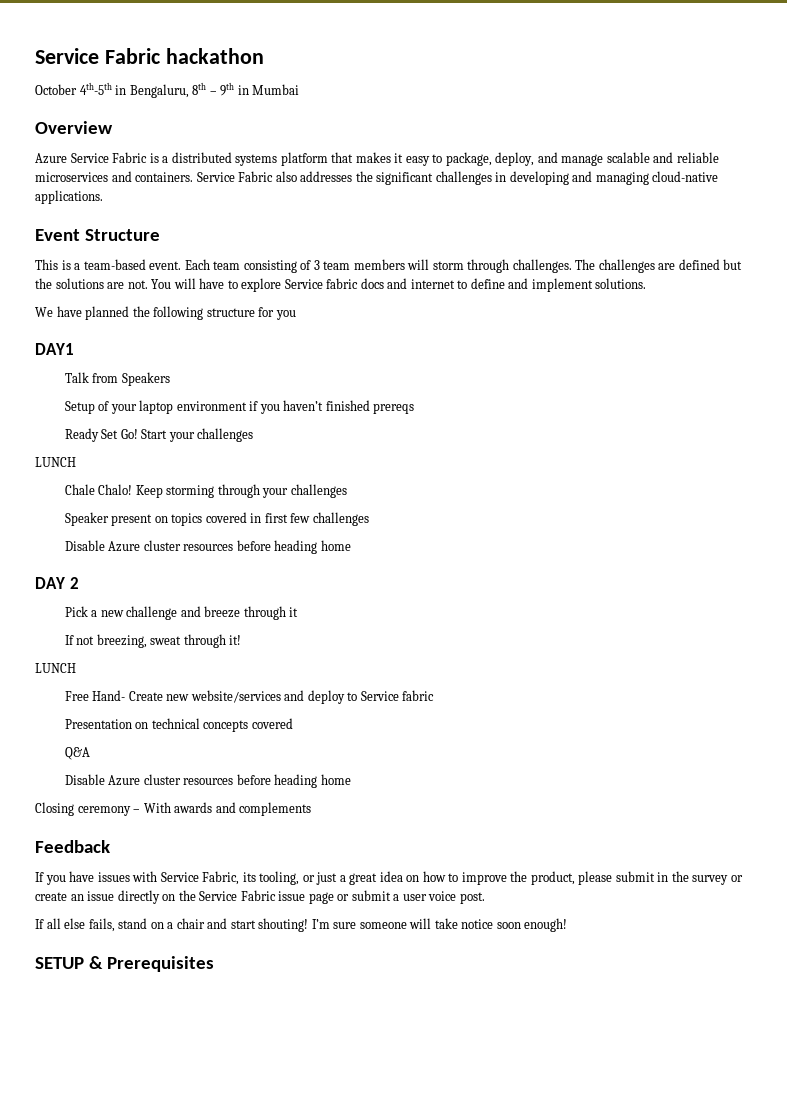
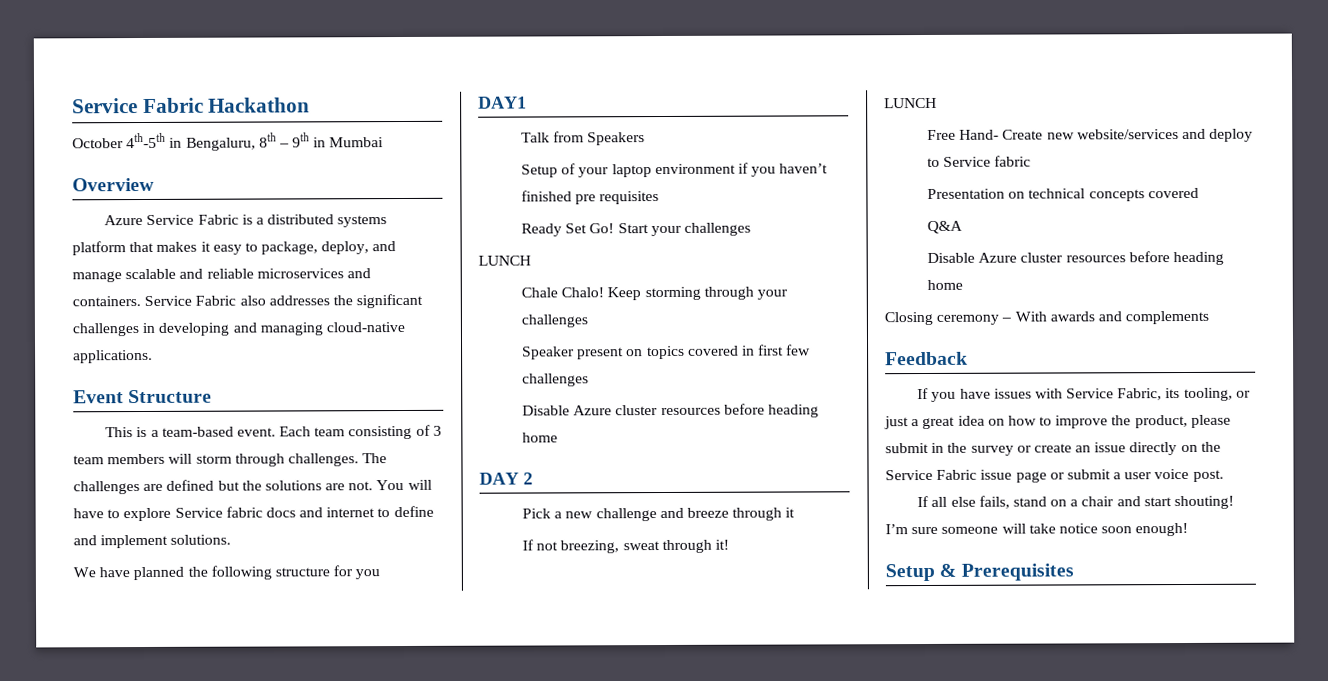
- Service Fabric hackathon
+ Service Fabric Hackathon
- Setup of your laptop environment if you haven’t finished prereqs
+ Setup of your laptop environment if you haven’t finished pre requisites
- SETUP & Prerequisites
+ Setup & Prerequisites

